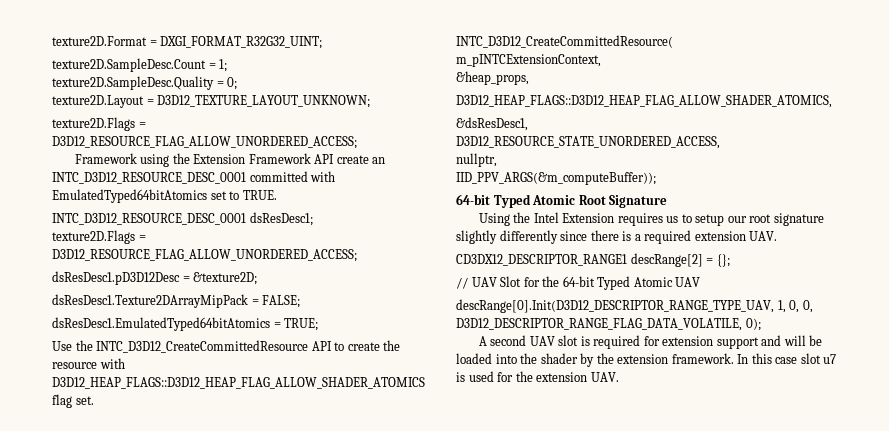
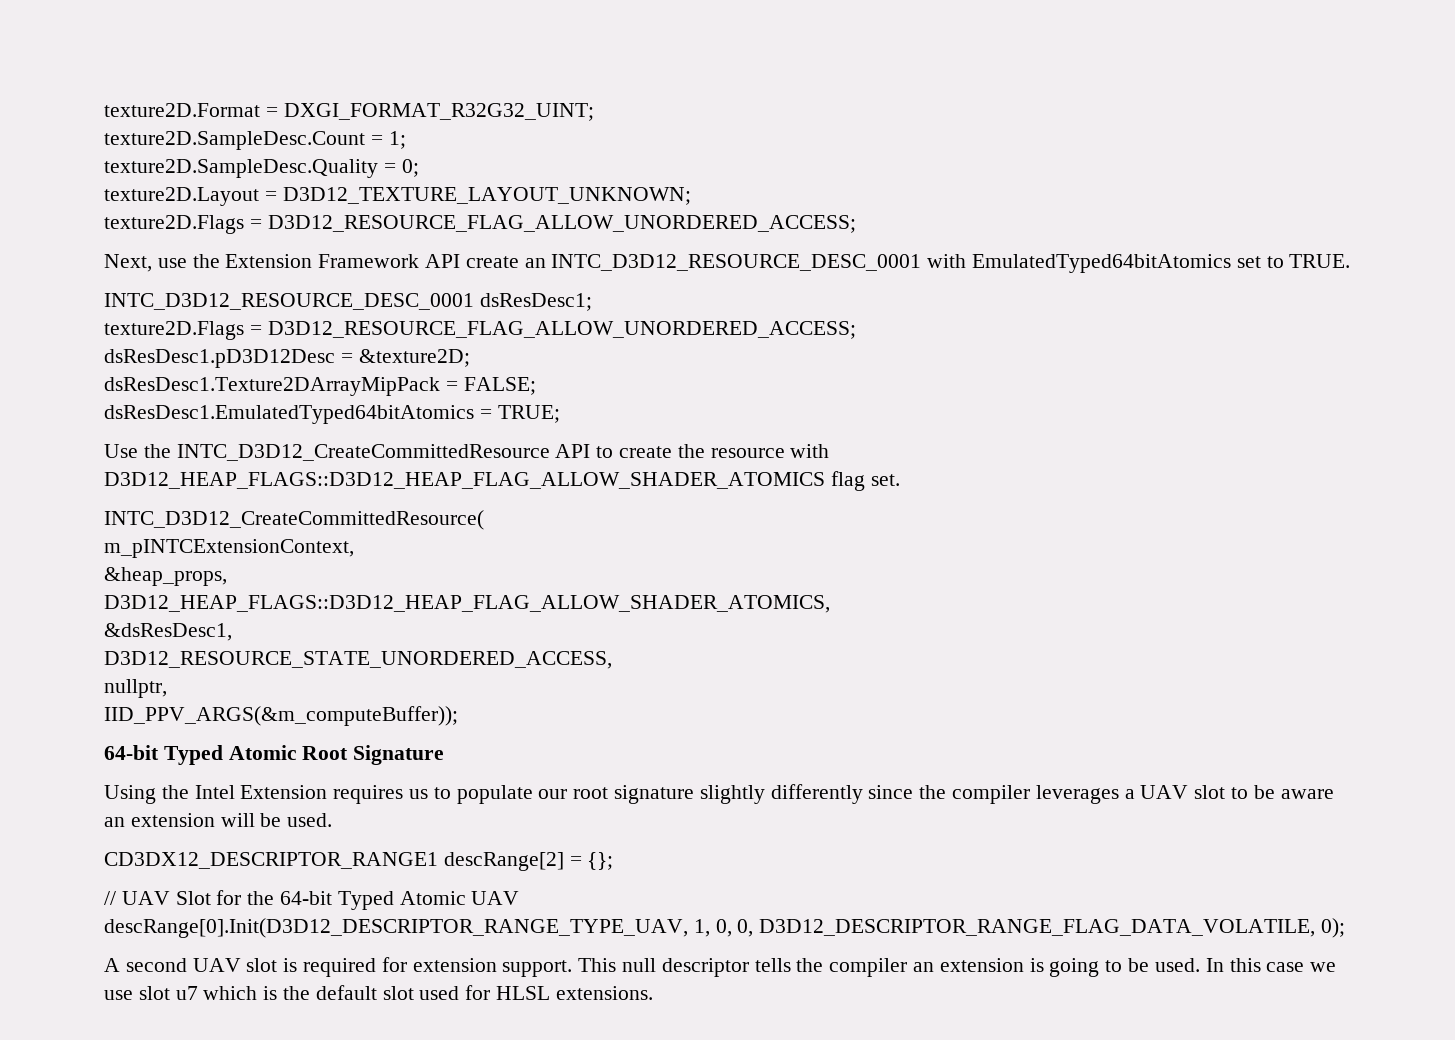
- Framework using the Extension Framework API create an INTC_D3D12_RESOURCE_DESC_0001 committed with EmulatedTyped64bitAtomics set to TRUE.
+ Next, use the Extension Framework API create an INTC_D3D12_RESOURCE_DESC_0001 with EmulatedTyped64bitAtomics set to TRUE.
- Using the Intel Extension requires us to setup our root signature slightly differently since there is a required extension UAV.
+ Using the Intel Extension requires us to populate our root signature slightly differently since the compiler leverages a UAV slot to be aware an extension will be used.
- A second UAV slot is required for extension support and will be loaded into the shader by the extension framework. In this case slot u7 is used for the extension UAV.
+ A second UAV slot is required for extension support. This null descriptor tells the compiler an extension is going to be used. In this case we use slot u7 which is the default slot used for HLSL extensions.

